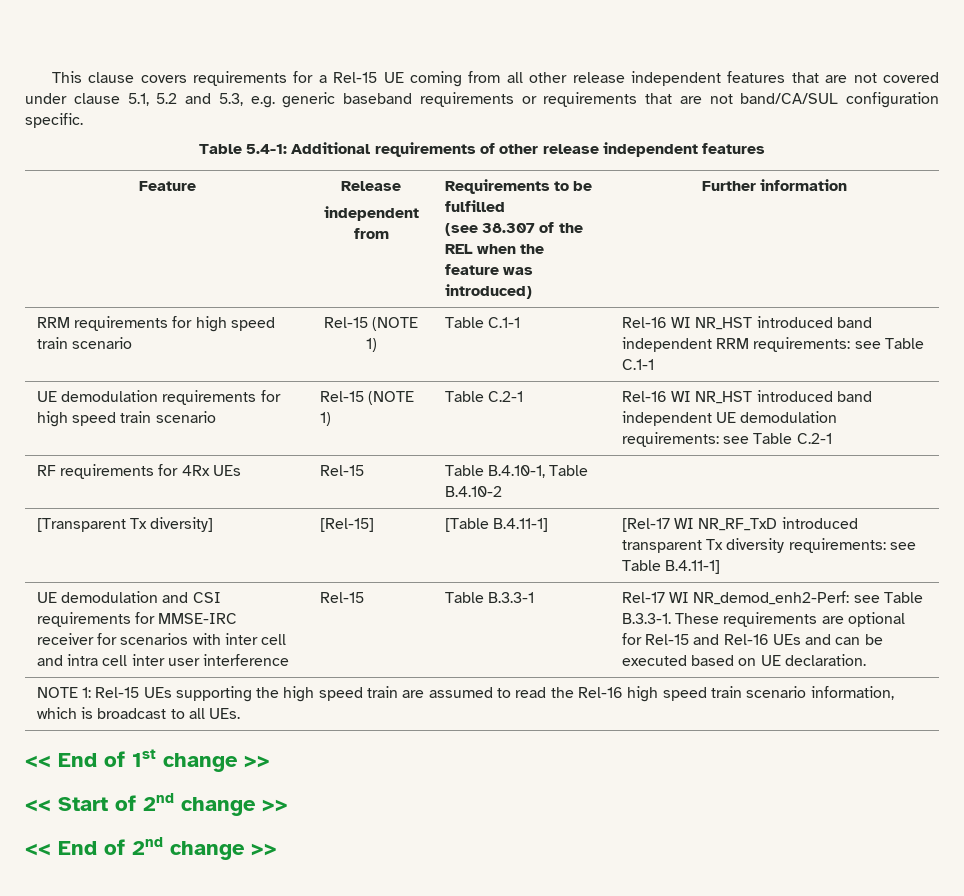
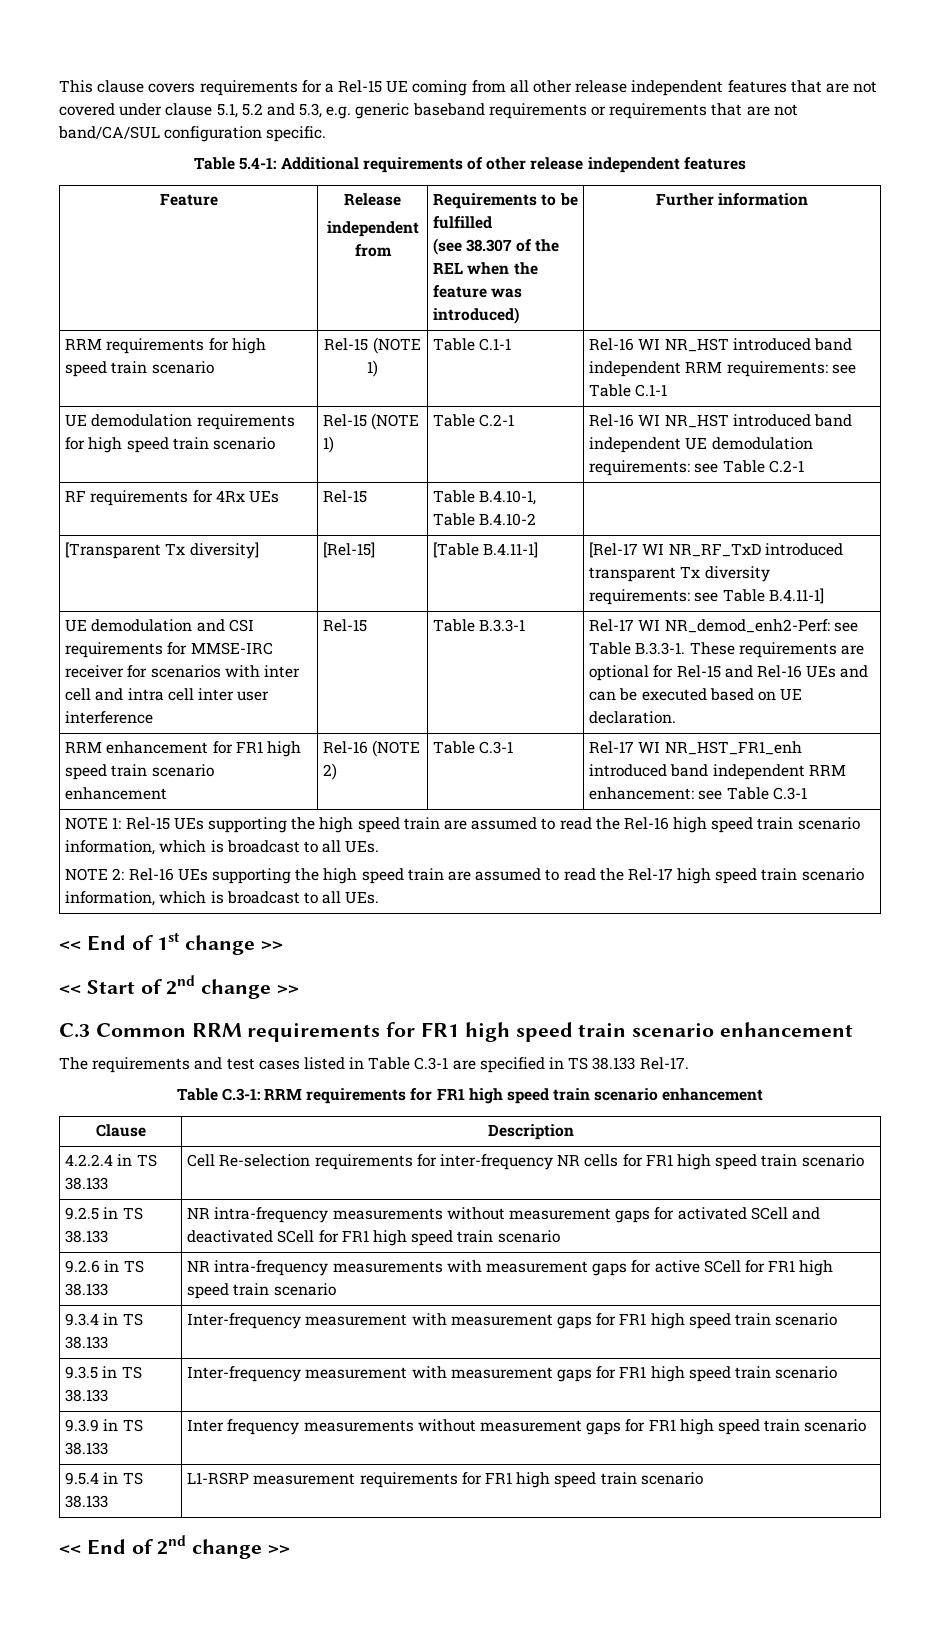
+ RRM enhancement for FR1 high speed train scenario enhancement | Rel-16 (NOTE 2) | Table C.3-1 | Rel-17 WI NR_HST_FR1_enh introduced band independent RRM enhancement: see Table C.3-1
+ NOTE 2: Rel-16 UEs supporting the high speed train are assumed to read the Rel-17 high speed train scenario information, which is broadcast to all UEs.
+ C.3 Common RRM requirements for FR1 high speed train scenario enhancement
+ The requirements and test cases listed in Table C.3-1 are specified in TS 38.133 Rel-17.
+ Table C.3-1: RRM requirements for FR1 high speed train scenario enhancement
+ Clause | Description
+ 4.2.2.4 in TS 38.133 | Cell Re-selection requirements for inter-frequency NR cells for FR1 high speed train scenario
+ 9.2.5 in TS 38.133 | NR intra-frequency measurements without measurement gaps for activated SCell and deactivated SCell for FR1 high speed train scenario
+ 9.2.6 in TS 38.133 | NR intra-frequency measurements with measurement gaps for active SCell for FR1 high speed train scenario
+ 9.3.4 in TS 38.133 | Inter-frequency measurement with measurement gaps for FR1 high speed train scenario
+ 9.3.5 in TS 38.133 | Inter-frequency measurement with measurement gaps for FR1 high speed train scenario
+ 9.3.9 in TS 38.133 | Inter frequency measurements without measurement gaps for FR1 high speed train scenario
+ 9.5.4 in TS 38.133 | L1-RSRP measurement requirements for FR1 high speed train scenario

